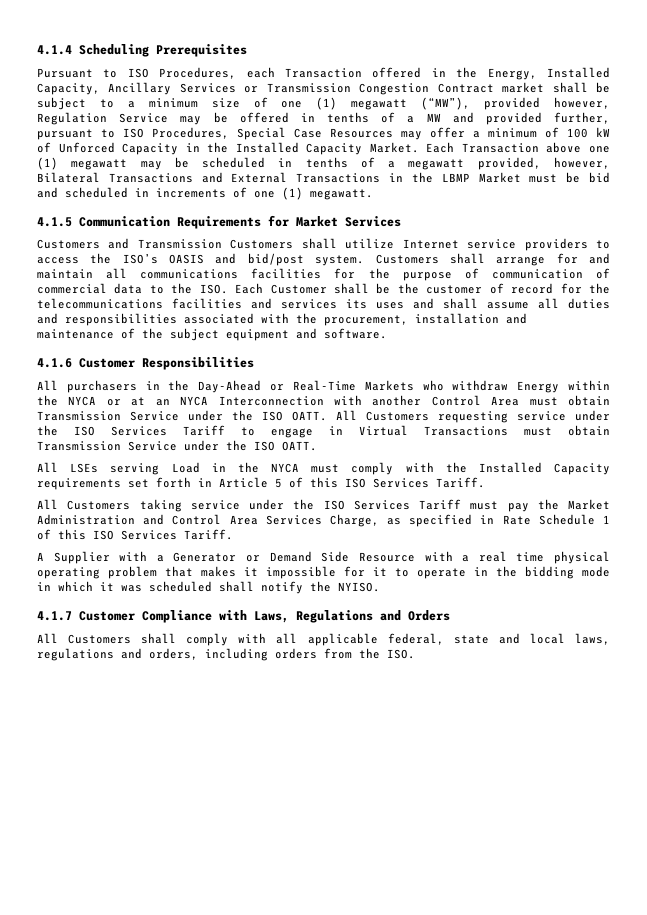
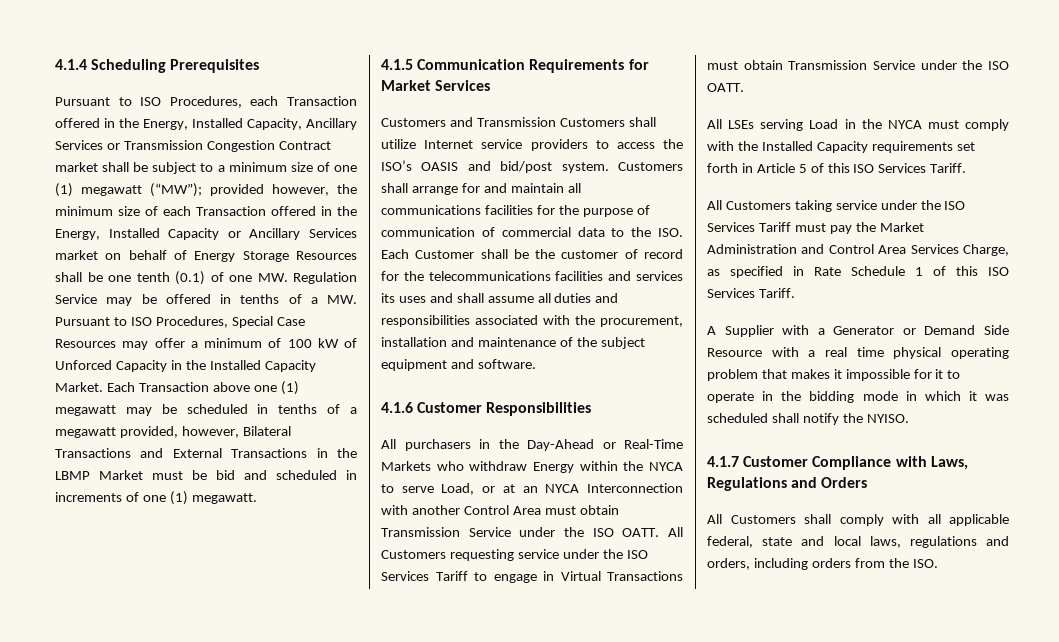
- Pursuant to ISO Procedures, each Transaction offered in the Energy, Installed Capacity, Ancillary Services or Transmission Congestion Contract market shall be subject to a minimum size of one (1) megawatt (“MW”), provided however, Regulation Service may be offered in tenths of a MW and provided further, pursuant to ISO Procedures, Special Case Resources may offer a minimum of 100 kW of Unforced Capacity in the Installed Capacity Market.
+ Pursuant to ISO Procedures, each Transaction offered in the Energy, Installed Capacity, Ancillary Services or Transmission Congestion Contract market shall be subject to a minimum size of one (1) megawatt (“MW”); provided however, the minimum size of each Transaction offered in the Energy, Installed Capacity or Ancillary Services market on behalf of Energy Storage Resources shall be one tenth (0.1) of one MW. Regulation Service may be offered in tenths of a MW. Pursuant to ISO Procedures, Special Case Resources may offer a minimum of 100 kW of Unforced Capacity in the Installed Capacity Market.
- All purchasers in the Day-Ahead or Real-Time Markets who withdraw Energy within the NYCA or at an NYCA Interconnection with another Control Area must obtain Transmission Service under the ISO OATT.
+ All purchasers in the Day-Ahead or Real-Time Markets who withdraw Energy within the NYCA to serve Load, or at an NYCA Interconnection with another Control Area must obtain Transmission Service under the ISO OATT.

